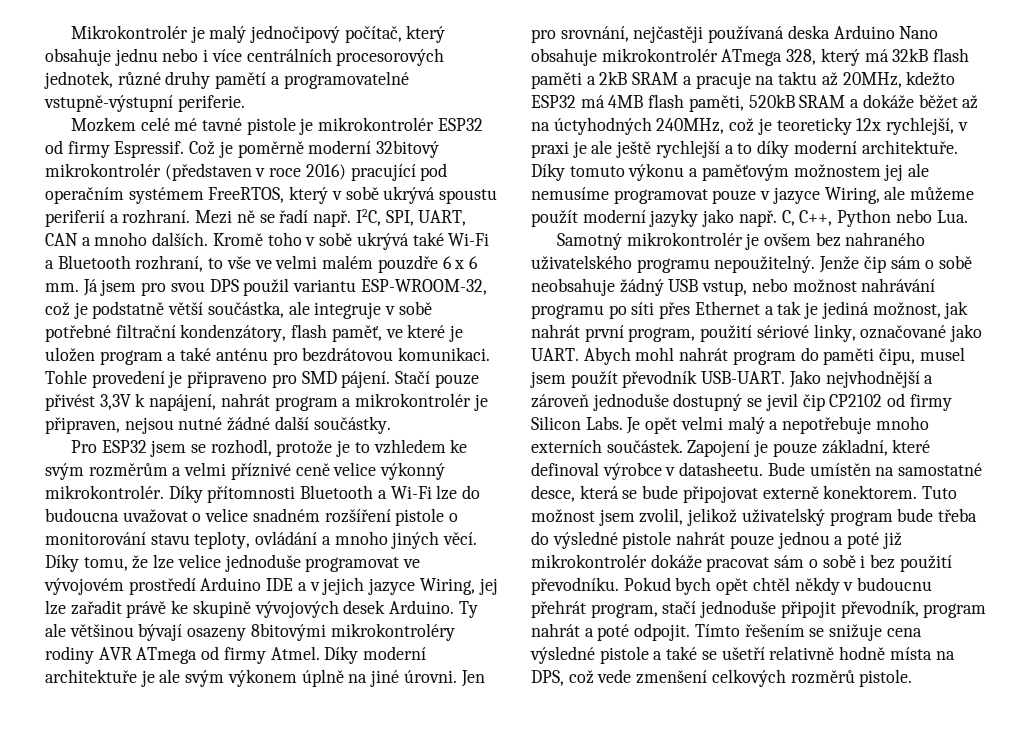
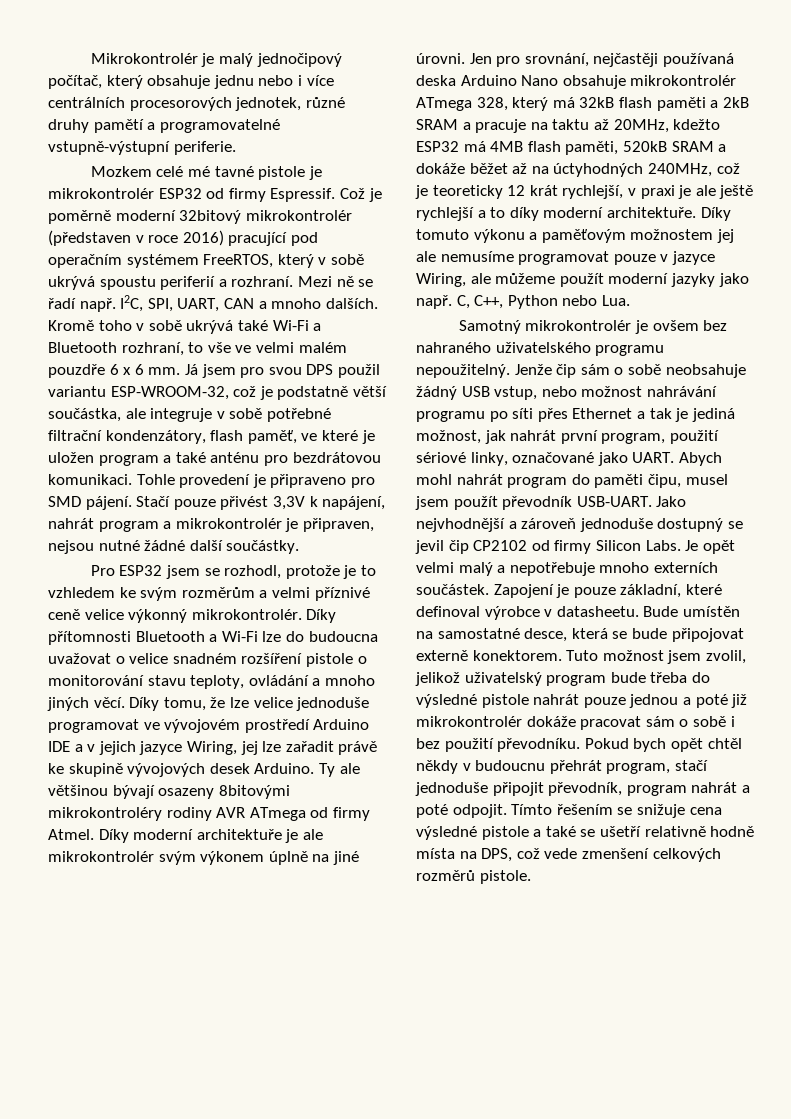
- Díky moderní architektuře je ale svým výkonem úplně na jiné úrovni.
+ Díky moderní architektuře je ale mikrokontrolér svým výkonem úplně na jiné úrovni.
- Jen pro srovnání, nejčastěji používaná deska Arduino Nano obsahuje mikrokontrolér ATmega 328, který má 32kB flash paměti a 2kB SRAM a pracuje na taktu až 20MHz, kdežto ESP32 má 4MB flash paměti, 520kB SRAM a dokáže běžet až na úctyhodných 240MHz, což je teoreticky 12x rychlejší, v praxi je ale ještě rychlejší a to díky moderní architektuře.
+ Jen pro srovnání, nejčastěji používaná deska Arduino Nano obsahuje mikrokontrolér ATmega 328, který má 32kB flash paměti a 2kB SRAM a pracuje na taktu až 20MHz, kdežto ESP32 má 4MB flash paměti, 520kB SRAM a dokáže běžet až na úctyhodných 240MHz, což je teoreticky 12 krát rychlejší, v praxi je ale ještě rychlejší a to díky moderní architektuře.

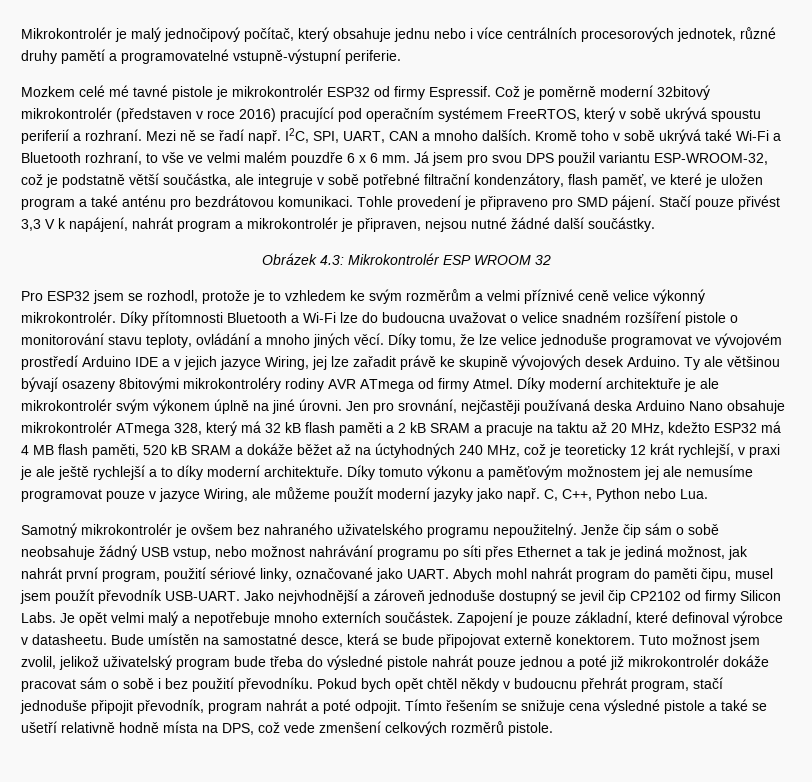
- Stačí pouze přivést 3,3V k napájení, nahrát program a mikrokontrolér je připraven, nejsou nutné žádné další součástky.
+ Stačí pouze přivést 3,3 V k napájení, nahrát program a mikrokontrolér je připraven, nejsou nutné žádné další součástky.
+ Obrázek 4.3: Mikrokontrolér ESP WROOM 32
- Jen pro srovnání, nejčastěji používaná deska Arduino Nano obsahuje mikrokontrolér ATmega 328, který má 32kB flash paměti a 2kB SRAM a pracuje na taktu až 20MHz, kdežto ESP32 má 4MB flash paměti, 520kB SRAM a dokáže běžet až na úctyhodných 240MHz, což je teoreticky 12 krát rychlejší, v praxi je ale ještě rychlejší a to díky moderní architektuře.
+ Jen pro srovnání, nejčastěji používaná deska Arduino Nano obsahuje mikrokontrolér ATmega 328, který má 32 kB flash paměti a 2 kB SRAM a pracuje na taktu až 20 MHz, kdežto ESP32 má 4 MB flash paměti, 520 kB SRAM a dokáže běžet až na úctyhodných 240 MHz, což je teoreticky 12 krát rychlejší, v praxi je ale ještě rychlejší a to díky moderní architektuře.

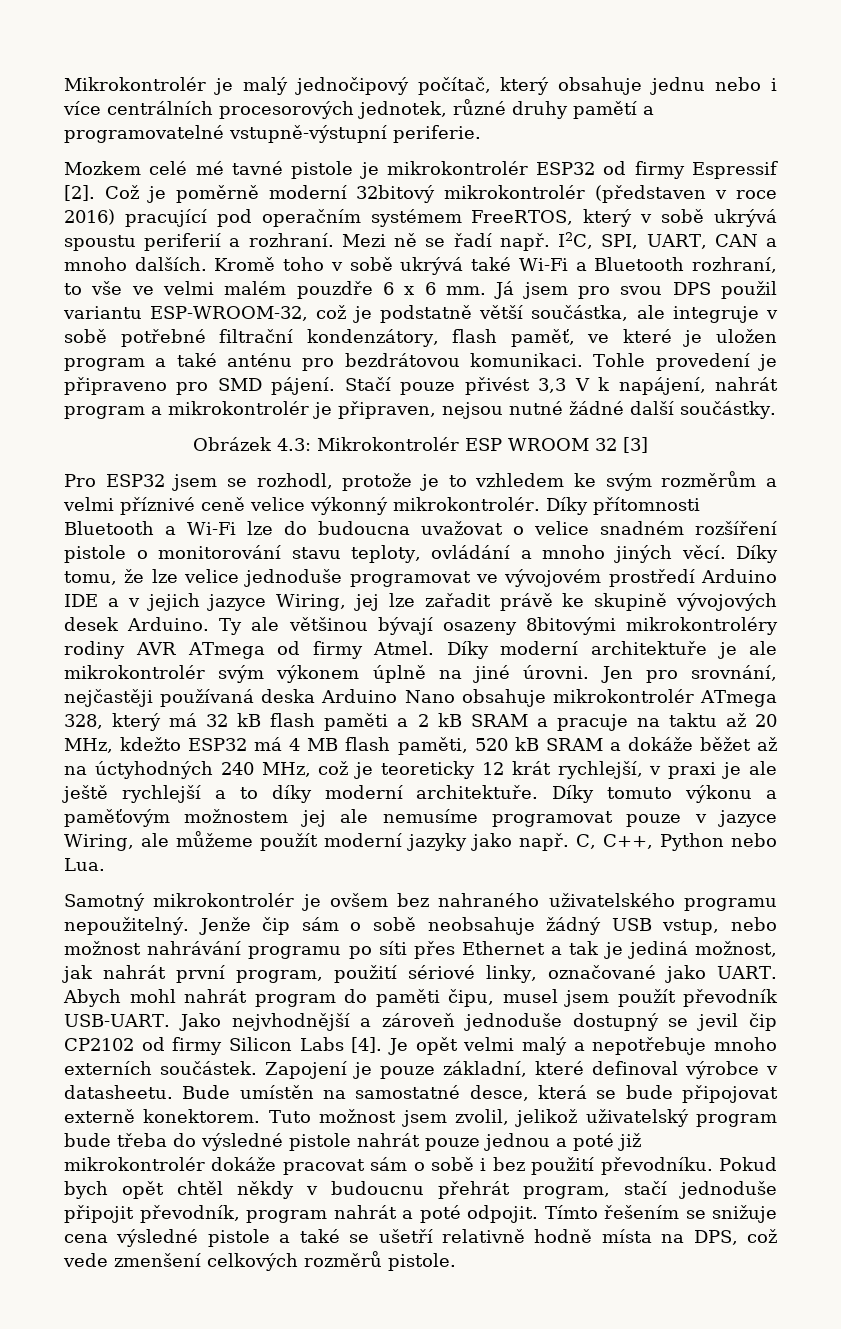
- Mozkem celé mé tavné pistole je mikrokontrolér ESP32 od firmy Espressif.
+ Mozkem celé mé tavné pistole je mikrokontrolér ESP32 od firmy Espressif [2].
- Obrázek 4.3: Mikrokontrolér ESP WROOM 32
+ Obrázek 4.3: Mikrokontrolér ESP WROOM 32 [3]
- Jako nejvhodnější a zároveň jednoduše dostupný se jevil čip CP2102 od firmy Silicon Labs.
+ Jako nejvhodnější a zároveň jednoduše dostupný se jevil čip CP2102 od firmy Silicon Labs [4].

